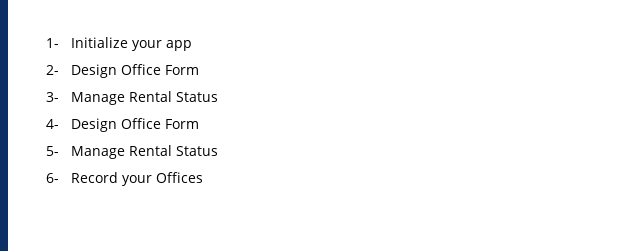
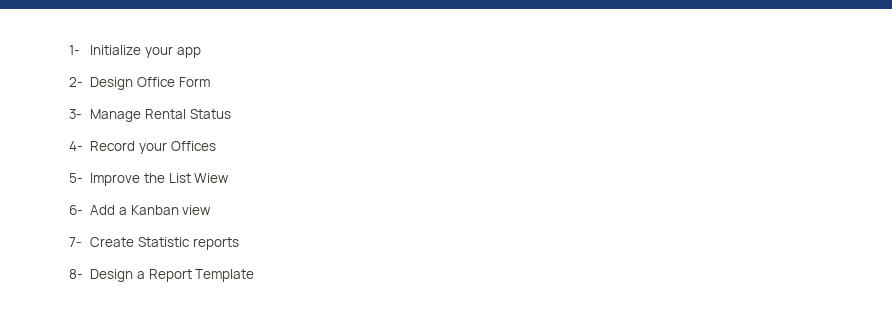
- 4- Design Office Form
- 5- Manage Rental Status
- 6- Record your Offices
+ 4- Record your Offices
+ 5- Improve the List Wiew
+ 6- Add a Kanban view
+ 7- Create Statistic reports
+ 8- Design a Report Template

